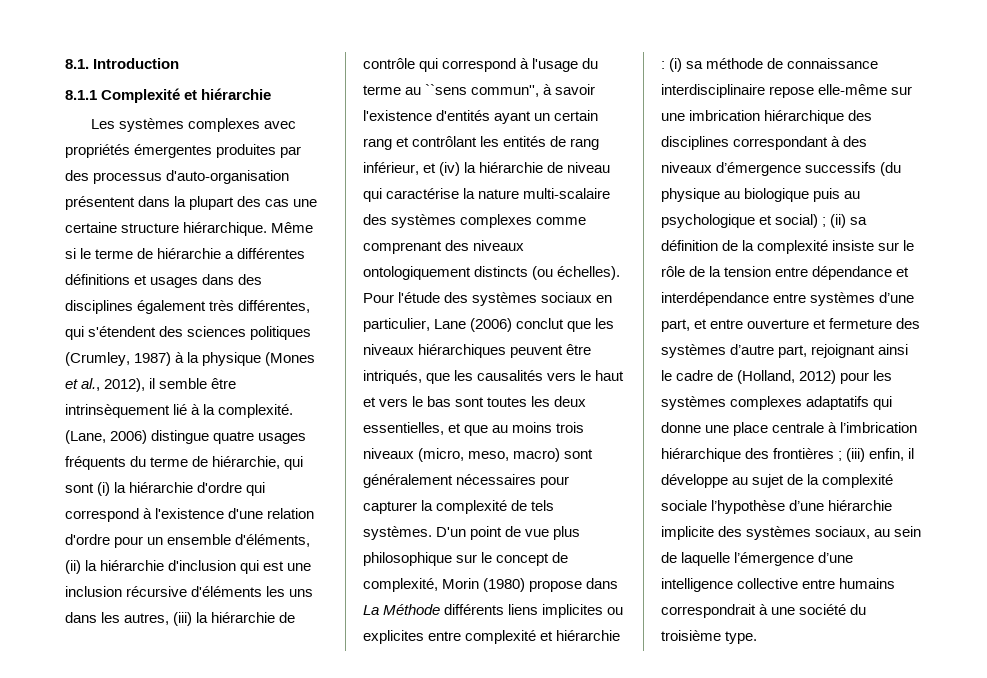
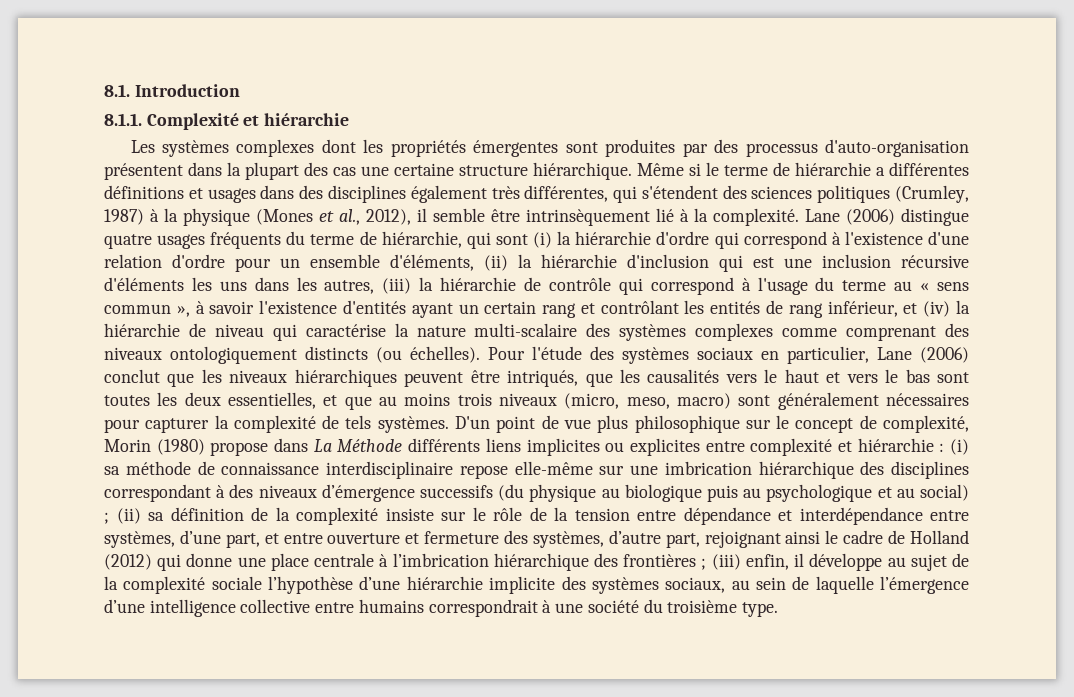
- 8.1.1 Complexité et hiérarchie
+ 8.1.1. Complexité et hiérarchie
- Les systèmes complexes avec propriétés émergentes produites par des processus d'auto-organisation présentent dans la plupart des cas une certaine structure hiérarchique.
+ Les systèmes complexes dont les propriétés émergentes sont produites par des processus d'auto-organisation présentent dans la plupart des cas une certaine structure hiérarchique.
- (Lane, 2006) distingue quatre usages fréquents du terme de hiérarchie, qui sont (i) la hiérarchie d'ordre qui correspond à l'existence d'une relation d'ordre pour un ensemble d'éléments, (ii) la hiérarchie d'inclusion qui est une inclusion récursive d'éléments les uns dans les autres, (iii) la hiérarchie de contrôle qui correspond à l'usage du terme au ``sens commun'', à savoir l'existence d'entités ayant un certain rang et contrôlant les entités de rang inférieur, et (iv) la hiérarchie de niveau qui caractérise la nature multi-scalaire des systèmes complexes comme comprenant des niveaux ontologiquement distincts (ou échelles).
+ Lane (2006) distingue quatre usages fréquents du terme de hiérarchie, qui sont (i) la hiérarchie d'ordre qui correspond à l'existence d'une relation d'ordre pour un ensemble d'éléments, (ii) la hiérarchie d'inclusion qui est une inclusion récursive d'éléments les uns dans les autres, (iii) la hiérarchie de contrôle qui correspond à l'usage du terme au « sens commun », à savoir l'existence d'entités ayant un certain rang et contrôlant les entités de rang inférieur, et (iv) la hiérarchie de niveau qui caractérise la nature multi-scalaire des systèmes complexes comme comprenant des niveaux ontologiquement distincts (ou échelles).
- (i) sa méthode de connaissance interdisciplinaire repose elle-même sur une imbrication hiérarchique des disciplines correspondant à des niveaux d’émergence successifs (du physique au biologique puis au psychologique et social) ;
+ (i) sa méthode de connaissance interdisciplinaire repose elle-même sur une imbrication hiérarchique des disciplines correspondant à des niveaux d’émergence successifs (du physique au biologique puis au psychologique et au social) ;
- (ii) sa définition de la complexité insiste sur le rôle de la tension entre dépendance et interdépendance entre systèmes d’une part, et entre ouverture et fermeture des systèmes d’autre part, rejoignant ainsi le cadre de (Holland, 2012) pour les systèmes complexes adaptatifs qui donne une place centrale à l’imbrication hiérarchique des frontières ;
+ (ii) sa définition de la complexité insiste sur le rôle de la tension entre dépendance et interdépendance entre systèmes, d’une part, et entre ouverture et fermeture des systèmes, d’autre part, rejoignant ainsi le cadre de Holland (2012) qui donne une place centrale à l’imbrication hiérarchique des frontières ;

